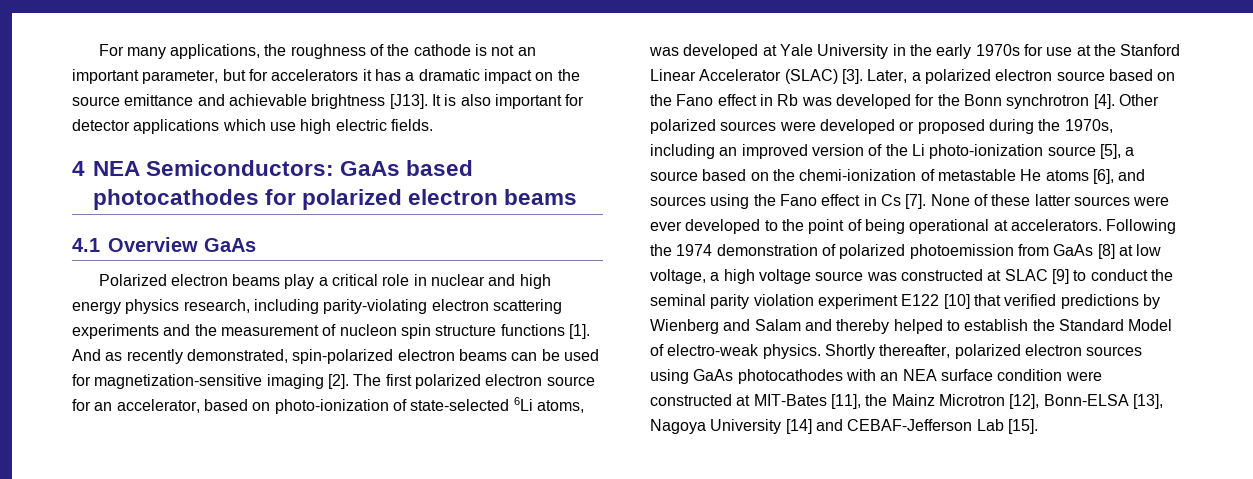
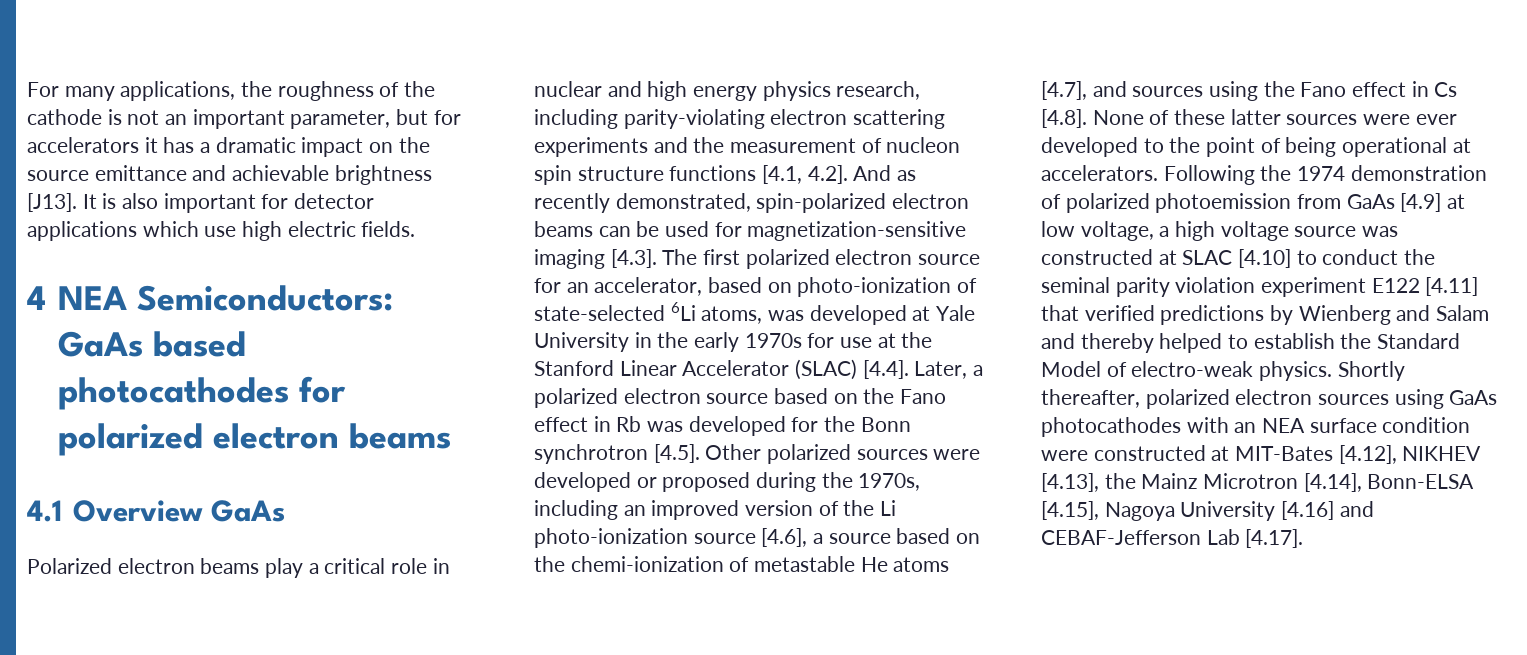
- Polarized electron beams play a critical role in nuclear and high energy physics research, including parity-violating electron scattering experiments and the measurement of nucleon spin structure functions [1]. And as recently demonstrated, spin-polarized electron beams can be used for magnetization-sensitive imaging [2]. The first polarized electron source for an accelerator, based on photo-ionization of state-selected 6Li atoms, was developed at Yale University in the early 1970s for use at the Stanford Linear Accelerator (SLAC) [3]. Later, a polarized electron source based on the Fano effect in Rb was developed for the Bonn synchrotron [4]. Other polarized sources were developed or proposed during the 1970s, including an improved version of the Li photo-ionization source [5], a source based on the chemi-ionization of metastable He atoms [6], and sources using the Fano effect in Cs [7]. None of these latter sources were ever developed to the point of being operational at accelerators.
+ Polarized electron beams play a critical role in nuclear and high energy physics research, including parity-violating electron scattering experiments and the measurement of nucleon spin structure functions [4.1, 4.2]. And as recently demonstrated, spin-polarized electron beams can be used for magnetization-sensitive imaging [4.3]. The first polarized electron source for an accelerator, based on photo-ionization of state-selected 6Li atoms, was developed at Yale University in the early 1970s for use at the Stanford Linear Accelerator (SLAC) [4.4]. Later, a polarized electron source based on the Fano effect in Rb was developed for the Bonn synchrotron [4.5]. Other polarized sources were developed or proposed during the 1970s, including an improved version of the Li photo-ionization source [4.6], a source based on the chemi-ionization of metastable He atoms [4.7], and sources using the Fano effect in Cs [4.8]. None of these latter sources were ever developed to the point of being operational at accelerators.
- Following the 1974 demonstration of polarized photoemission from GaAs [8] at low voltage, a high voltage source was constructed at SLAC [9] to conduct the seminal parity violation experiment E122 [10] that verified predictions by Wienberg and Salam and thereby helped to establish the Standard Model of electro-weak physics.
+ Following the 1974 demonstration of polarized photoemission from GaAs [4.9] at low voltage, a high voltage source was constructed at SLAC [4.10] to conduct the seminal parity violation experiment E122 [4.11] that verified predictions by Wienberg and Salam and thereby helped to establish the Standard Model of electro-weak physics.
- Shortly thereafter, polarized electron sources using GaAs photocathodes with an NEA surface condition were constructed at MIT-Bates [11], the Mainz Microtron [12], Bonn-ELSA [13], Nagoya University [14] and CEBAF-Jefferson Lab [15].
+ Shortly thereafter, polarized electron sources using GaAs photocathodes with an NEA surface condition were constructed at MIT-Bates [4.12], NIKHEV [4.13], the Mainz Microtron [4.14], Bonn-ELSA [4.15], Nagoya University [4.16] and CEBAF-Jefferson Lab [4.17].

